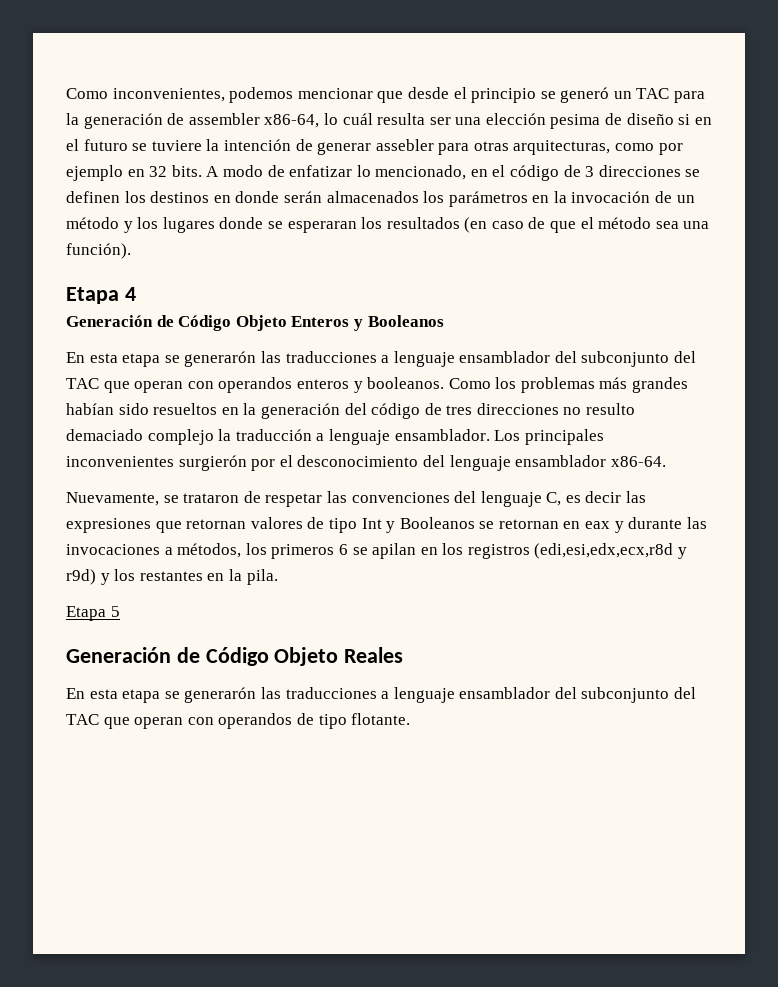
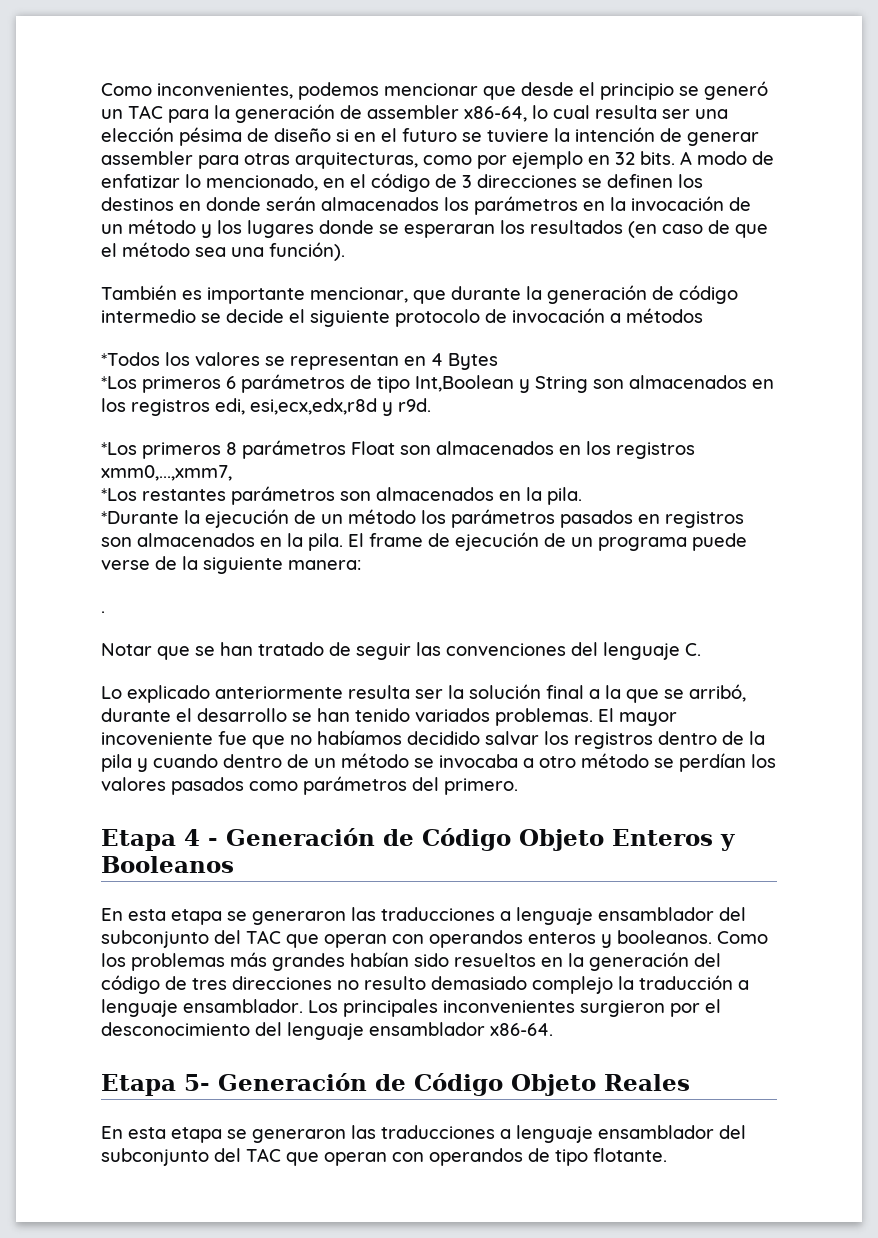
- Como inconvenientes, podemos mencionar que desde el principio se generó un TAC para la generación de assembler x86-64, lo cuál resulta ser una elección pesima de diseño si en el futuro se tuviere la intención de generar assebler para otras arquitecturas, como por ejemplo en 32 bits.
+ Como inconvenientes, podemos mencionar que desde el principio se generó un TAC para la generación de assembler x86-64, lo cual resulta ser una elección pésima de diseño si en el futuro se tuviere la intención de generar assembler para otras arquitecturas, como por ejemplo en 32 bits.
+ También es importante mencionar, que durante la generación de código intermedio se decide el siguiente protocolo de invocación a métodos
+ *Todos los valores se representan en 4 Bytes
+ *Los primeros 6 parámetros de tipo Int,Boolean y String son almacenados en los registros edi, esi,ecx,edx,r8d y r9d.
+ *Los primeros 8 parámetros Float son almacenados en los registros xmm0,...,xmm7,
+ *Los restantes parámetros son almacenados en la pila.
+ *Durante la ejecución de un método los parámetros pasados en registros son almacenados en la pila. El frame de ejecución de un programa puede verse de la siguiente manera:
+ .
+ Notar que se han tratado de seguir las convenciones del lenguaje C.
+ Lo explicado anteriormente resulta ser la solución final a la que se arribó, durante el desarrollo se han tenido variados problemas. El mayor incoveniente fue que no habíamos decidido salvar los registros dentro de la pila y cuando dentro de un método se invocaba a otro método se perdían los valores pasados como parámetros del primero.
- Etapa 4
- Generación de Código Objeto Enteros y Booleanos
+ Etapa 4 - Generación de Código Objeto Enteros y Booleanos
- En esta etapa se generarón las traducciones a lenguaje ensamblador del subconjunto del TAC que operan con operandos enteros y booleanos.
+ En esta etapa se generaron las traducciones a lenguaje ensamblador del subconjunto del TAC que operan con operandos enteros y booleanos.
- Como los problemas más grandes habían sido resueltos en la generación del código de tres direcciones no resulto demaciado complejo la traducción a lenguaje ensamblador.
+ Como los problemas más grandes habían sido resueltos en la generación del código de tres direcciones no resulto demasiado complejo la traducción a lenguaje ensamblador.
- Los principales inconvenientes surgierón por el desconocimiento del lenguaje ensamblador x86-64.
+ Los principales inconvenientes surgieron por el desconocimiento del lenguaje ensamblador x86-64.
- Nuevamente, se trataron de respetar las convenciones del lenguaje C, es decir las expresiones que retornan valores de tipo Int y Booleanos se retornan en eax y durante las invocaciones a métodos, los primeros 6 se apilan en los registros (edi,esi,edx,ecx,r8d y r9d) y los restantes en la pila.
- Etapa 5
- Generación de Código Objeto Reales
+ Etapa 5- Generación de Código Objeto Reales
- En esta etapa se generarón las traducciones a lenguaje ensamblador del subconjunto del TAC que operan con operandos de tipo flotante.
+ En esta etapa se generaron las traducciones a lenguaje ensamblador del subconjunto del TAC que operan con operandos de tipo flotante.

